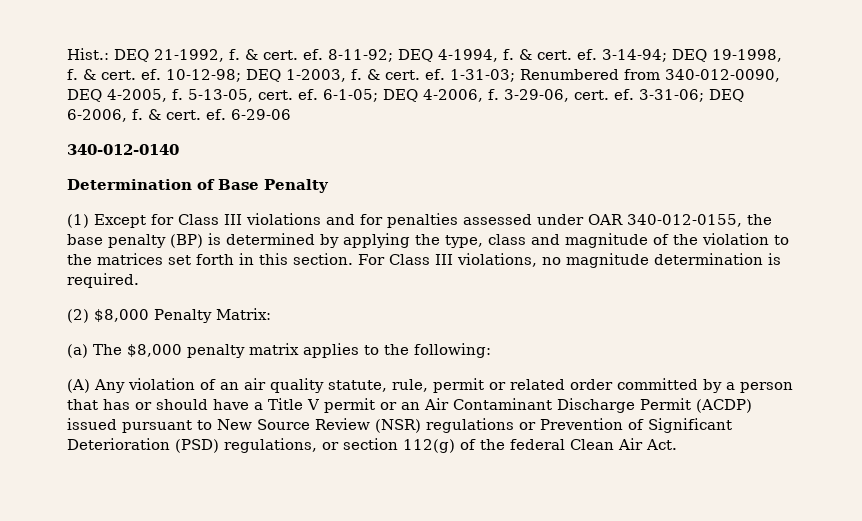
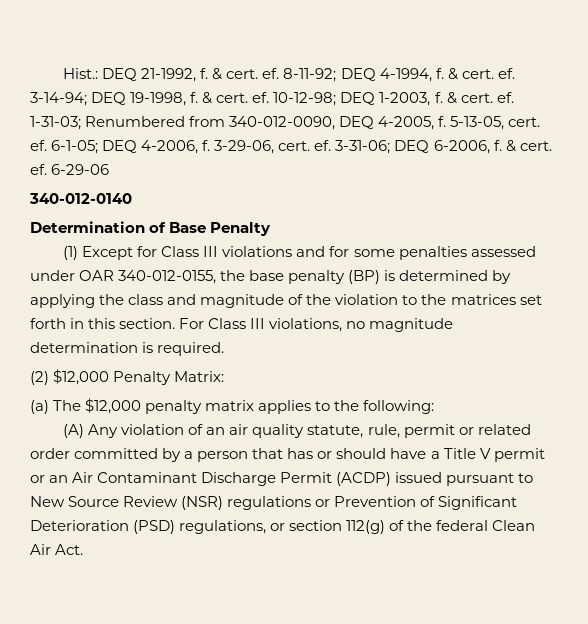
- (1) Except for Class III violations and for penalties assessed under OAR 340-012-0155, the base penalty (BP) is determined by applying the type, class and magnitude of the violation to the matrices set forth in this section.
+ (1) Except for Class III violations and for some penalties assessed under OAR 340-012-0155, the base penalty (BP) is determined by applying the class and magnitude of the violation to the matrices set forth in this section.
- (2) $8,000 Penalty Matrix:
+ (2) $12,000 Penalty Matrix:
- (a) The $8,000 penalty matrix applies to the following:
+ (a) The $12,000 penalty matrix applies to the following:

